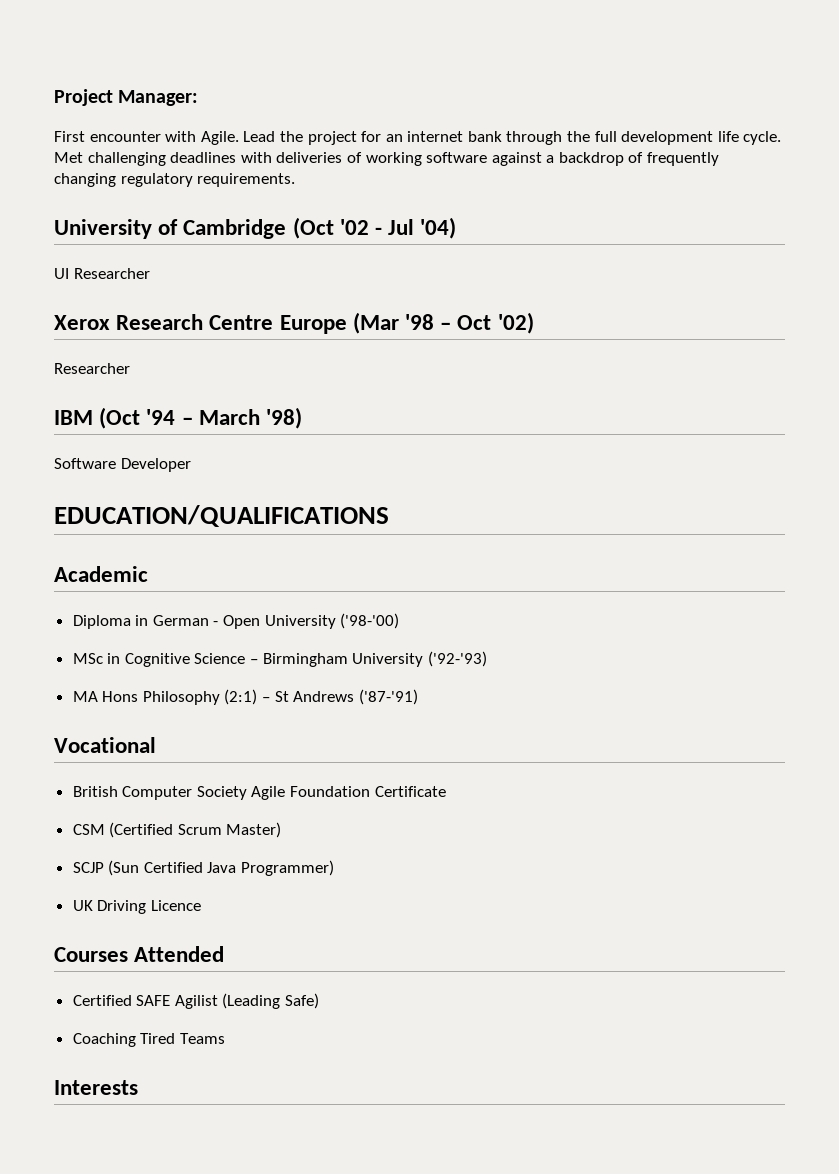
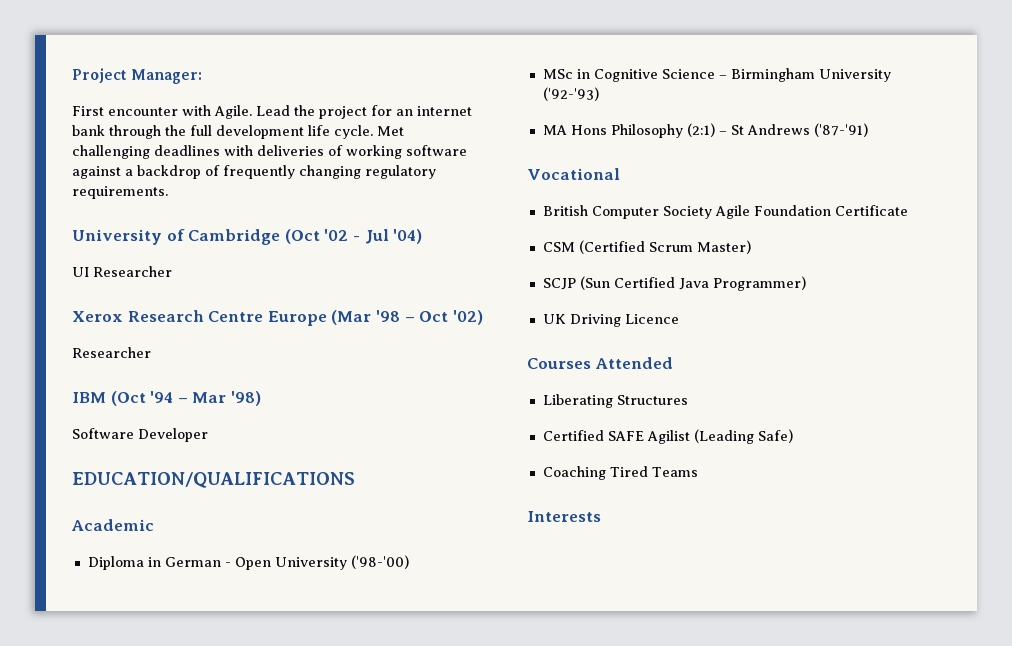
- IBM (Oct '94 – March '98)
+ IBM (Oct '94 – Mar '98)
+ Liberating Structures

